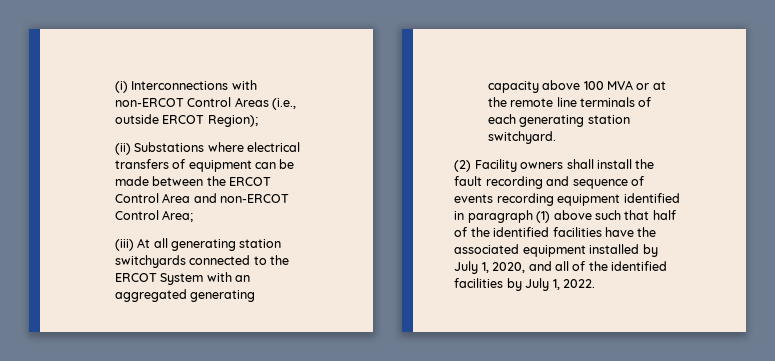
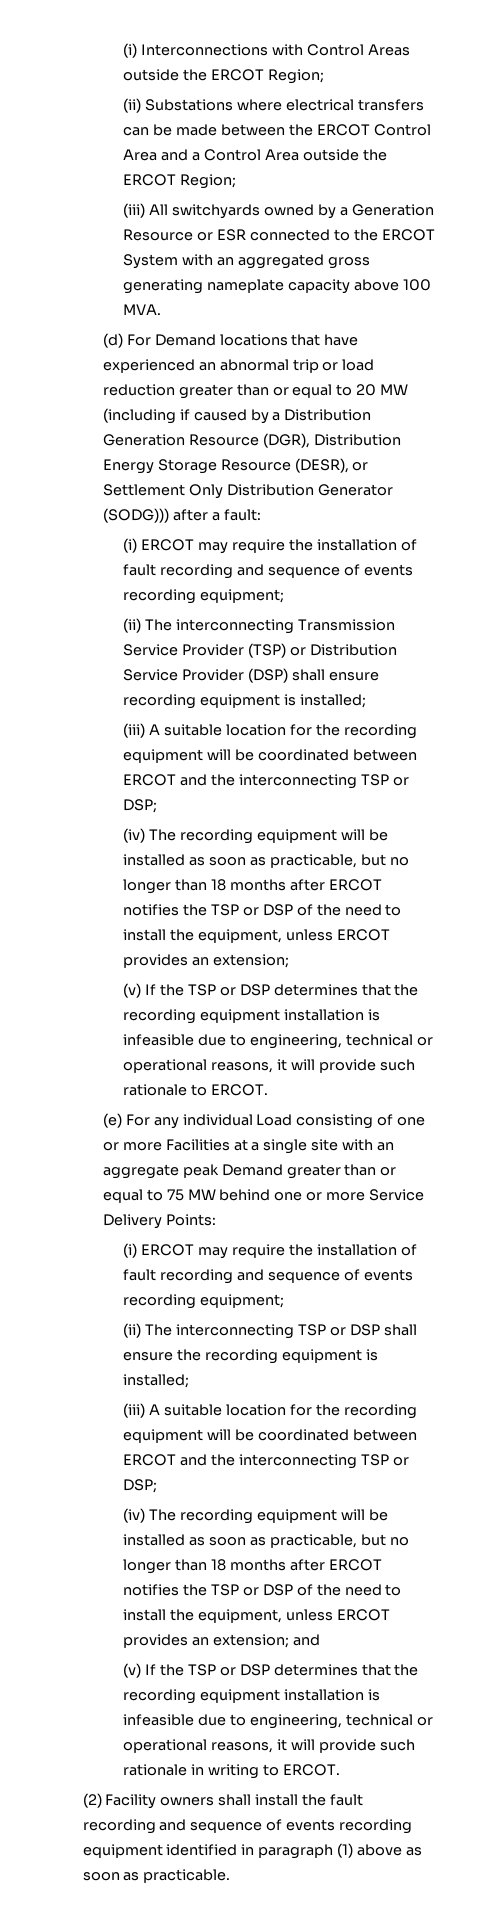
- (i) Interconnections with non-ERCOT Control Areas (i.e., outside ERCOT Region);
+ (i) Interconnections with Control Areas outside the ERCOT Region;
- (ii) Substations where electrical transfers of equipment can be made between the ERCOT Control Area and non-ERCOT Control Area;
- (iii) At all generating station switchyards connected to the ERCOT System with an aggregated generating capacity above 100 MVA or at the remote line terminals of each generating station switchyard.
+ (ii) Substations where electrical transfers can be made between the ERCOT Control Area and a Control Area outside the ERCOT Region;
+ (iii) All switchyards owned by a Generation Resource or ESR connected to the ERCOT System with an aggregated gross generating nameplate capacity above 100 MVA.
+ (d) For Demand locations that have experienced an abnormal trip or load reduction greater than or equal to 20 MW (including if caused by a Distribution Generation Resource (DGR), Distribution Energy Storage Resource (DESR), or Settlement Only Distribution Generator (SODG))) after a fault:
+ (i) ERCOT may require the installation of fault recording and sequence of events recording equipment;
+ (ii) The interconnecting Transmission Service Provider (TSP) or Distribution Service Provider (DSP) shall ensure recording equipment is installed;
+ (iii) A suitable location for the recording equipment will be coordinated between ERCOT and the interconnecting TSP or DSP;
+ (iv) The recording equipment will be installed as soon as practicable, but no longer than 18 months after ERCOT notifies the TSP or DSP of the need to install the equipment, unless ERCOT provides an extension;
+ (v) If the TSP or DSP determines that the recording equipment installation is infeasible due to engineering, technical or operational reasons, it will provide such rationale to ERCOT.
+ (e) For any individual Load consisting of one or more Facilities at a single site with an aggregate peak Demand greater than or equal to 75 MW behind one or more Service Delivery Points:
+ (i) ERCOT may require the installation of fault recording and sequence of events recording equipment;
+ (ii) The interconnecting TSP or DSP shall ensure the recording equipment is installed;
+ (iii) A suitable location for the recording equipment will be coordinated between ERCOT and the interconnecting TSP or DSP;
+ (iv) The recording equipment will be installed as soon as practicable, but no longer than 18 months after ERCOT notifies the TSP or DSP of the need to install the equipment, unless ERCOT provides an extension; and
+ (v) If the TSP or DSP determines that the recording equipment installation is infeasible due to engineering, technical or operational reasons, it will provide such rationale in writing to ERCOT.
- (2) Facility owners shall install the fault recording and sequence of events recording equipment identified in paragraph (1) above such that half of the identified facilities have the associated equipment installed by July 1, 2020, and all of the identified facilities by July 1, 2022.
+ (2) Facility owners shall install the fault recording and sequence of events recording equipment identified in paragraph (1) above as soon as practicable.

